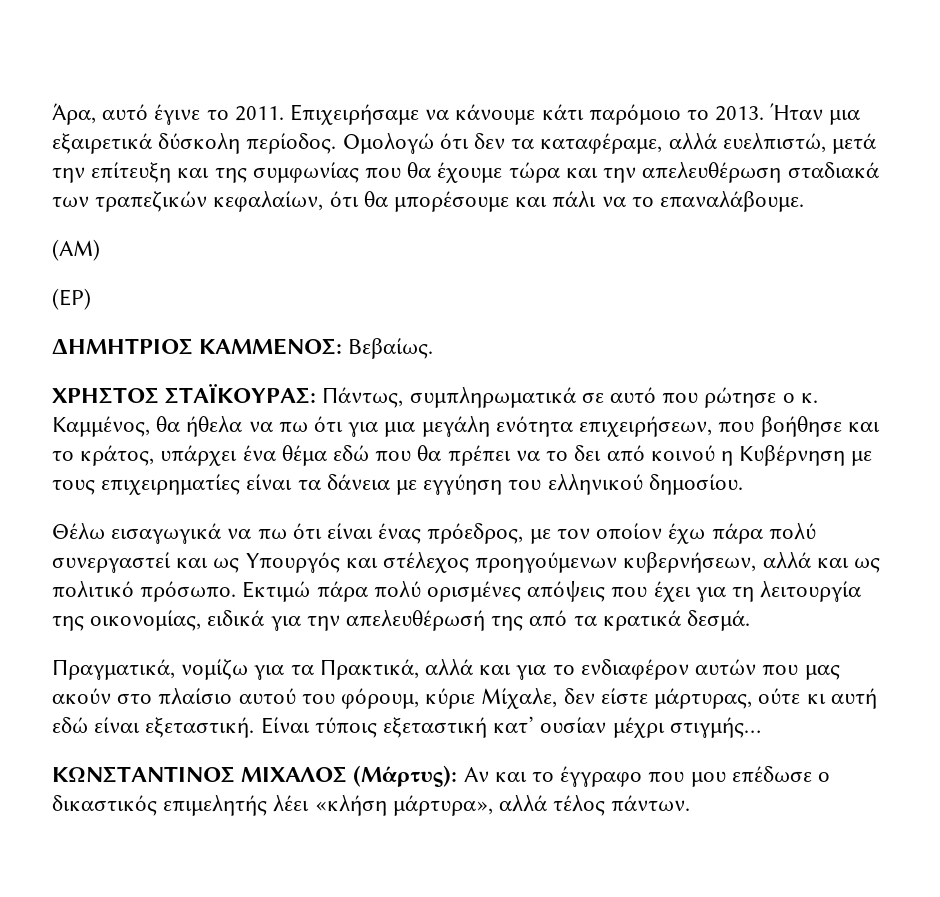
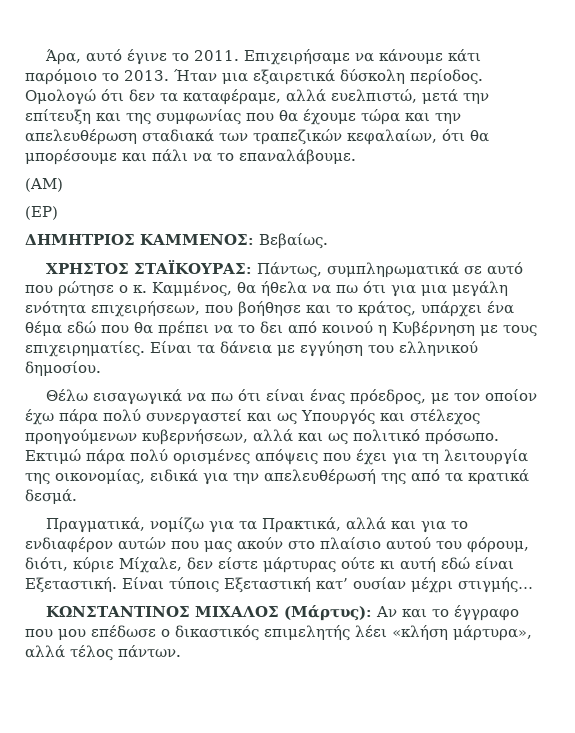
- Καμμένος, θα ήθελα να πω ότι για μια μεγάλη ενότητα επιχειρήσεων, που βοήθησε και το κράτος, υπάρχει ένα θέμα εδώ που θα πρέπει να το δει από κοινού η Κυβέρνηση με τους επιχειρηματίες είναι τα δάνεια με εγγύηση του ελληνικού δημοσίου.
+ Καμμένος, θα ήθελα να πω ότι για μια μεγάλη ενότητα επιχειρήσεων, που βοήθησε και το κράτος, υπάρχει ένα θέμα εδώ που θα πρέπει να το δει από κοινού η Κυβέρνηση με τους επιχειρηματίες. Είναι τα δάνεια με εγγύηση του ελληνικού δημοσίου.
- Πραγματικά, νομίζω για τα Πρακτικά, αλλά και για το ενδιαφέρον αυτών που μας ακούν στο πλαίσιο αυτού του φόρουμ, κύριε Μίχαλε, δεν είστε μάρτυρας, ούτε κι αυτή εδώ είναι εξεταστική.
+ Πραγματικά, νομίζω για τα Πρακτικά, αλλά και για το ενδιαφέρον αυτών που μας ακούν στο πλαίσιο αυτού του φόρουμ, διότι, κύριε Μίχαλε, δεν είστε μάρτυρας ούτε κι αυτή εδώ είναι Εξεταστική.
- Είναι τύποις εξεταστική κατ’ ουσίαν μέχρι στιγμής…
+ Είναι τύποις Εξεταστική κατ’ ουσίαν μέχρι στιγμής…

